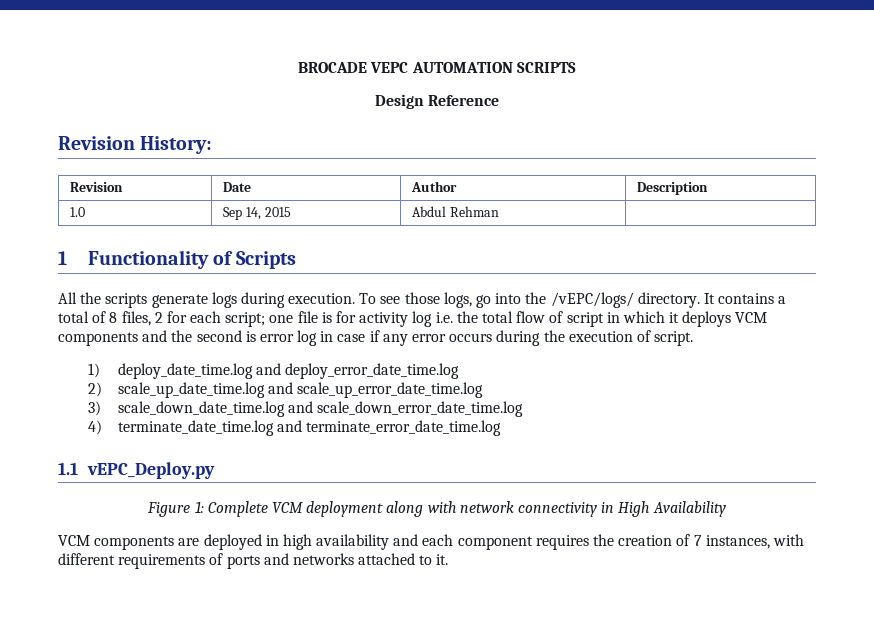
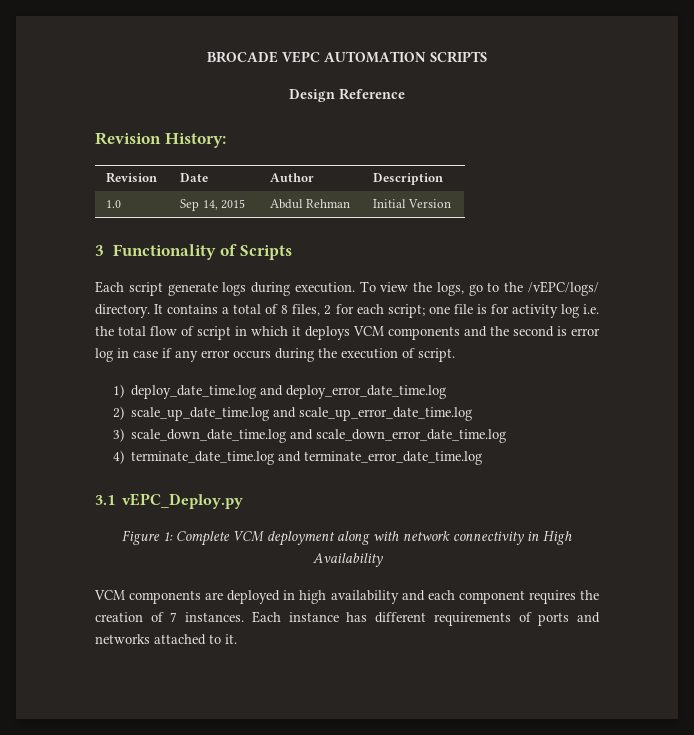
- 1.0 | Sep 14, 2015 | Abdul Rehman |
- 1 Functionality of Scripts
+ 1.0 | Sep 14, 2015 | Abdul Rehman | Initial Version
+ 3 Functionality of Scripts
- All the scripts generate logs during execution.
+ Each script generate logs during execution.
- To see those logs, go into the /vEPC/logs/ directory.
+ To view the logs, go to the /vEPC/logs/ directory.
- 1.1 vEPC_Deploy.py
+ 3.1 vEPC_Deploy.py
- VCM components are deployed in high availability and each component requires the creation of 7 instances, with different requirements of ports and networks attached to it.
+ VCM components are deployed in high availability and each component requires the creation of 7 instances. Each instance has different requirements of ports and networks attached to it.

